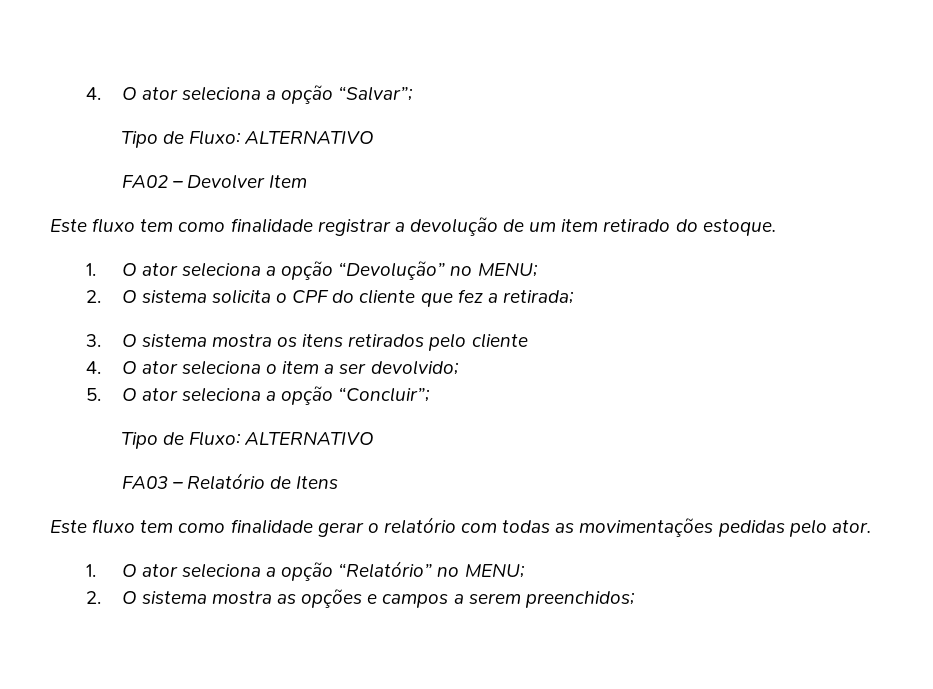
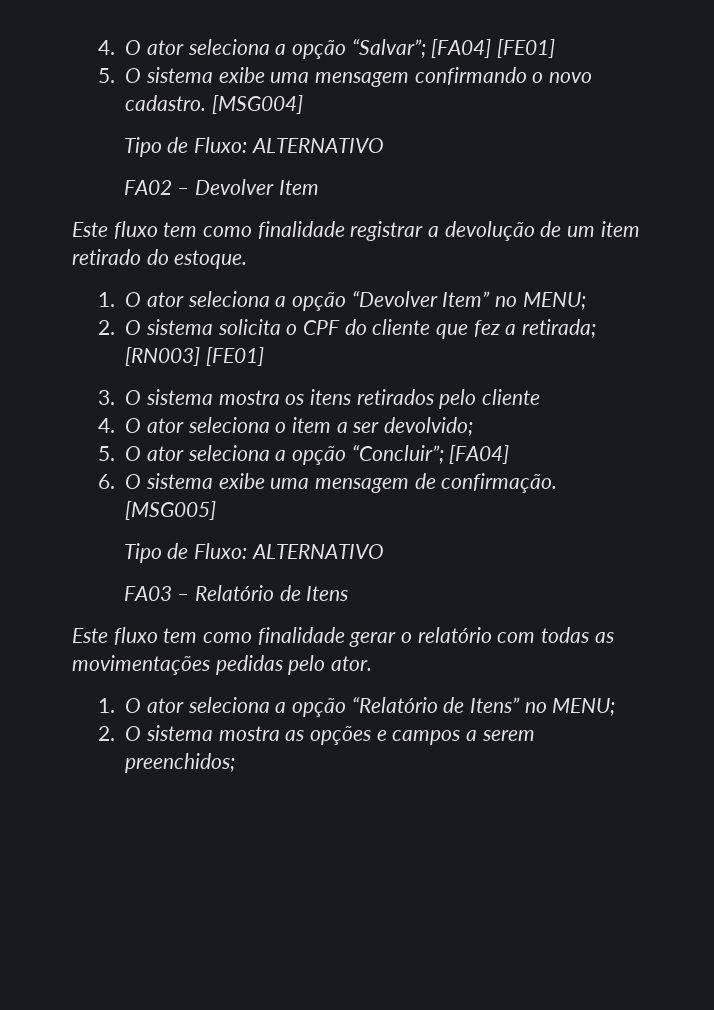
- 4. O ator seleciona a opção “Salvar”;
+ 4. O ator seleciona a opção “Salvar”; [FA04] [FE01]
+ 5. O sistema exibe uma mensagem confirmando o novo cadastro. [MSG004]
- 1. O ator seleciona a opção “Devolução” no MENU;
+ 1. O ator seleciona a opção “Devolver Item” no MENU;
- 2. O sistema solicita o CPF do cliente que fez a retirada;
+ 2. O sistema solicita o CPF do cliente que fez a retirada; [RN003] [FE01]
- 5. O ator seleciona a opção “Concluir”;
+ 5. O ator seleciona a opção “Concluir”; [FA04]
+ 6. O sistema exibe uma mensagem de confirmação. [MSG005]
- 1. O ator seleciona a opção “Relatório” no MENU;
+ 1. O ator seleciona a opção “Relatório de Itens” no MENU;

